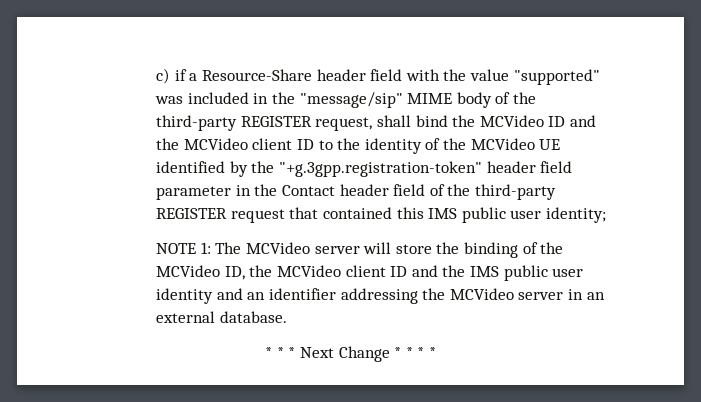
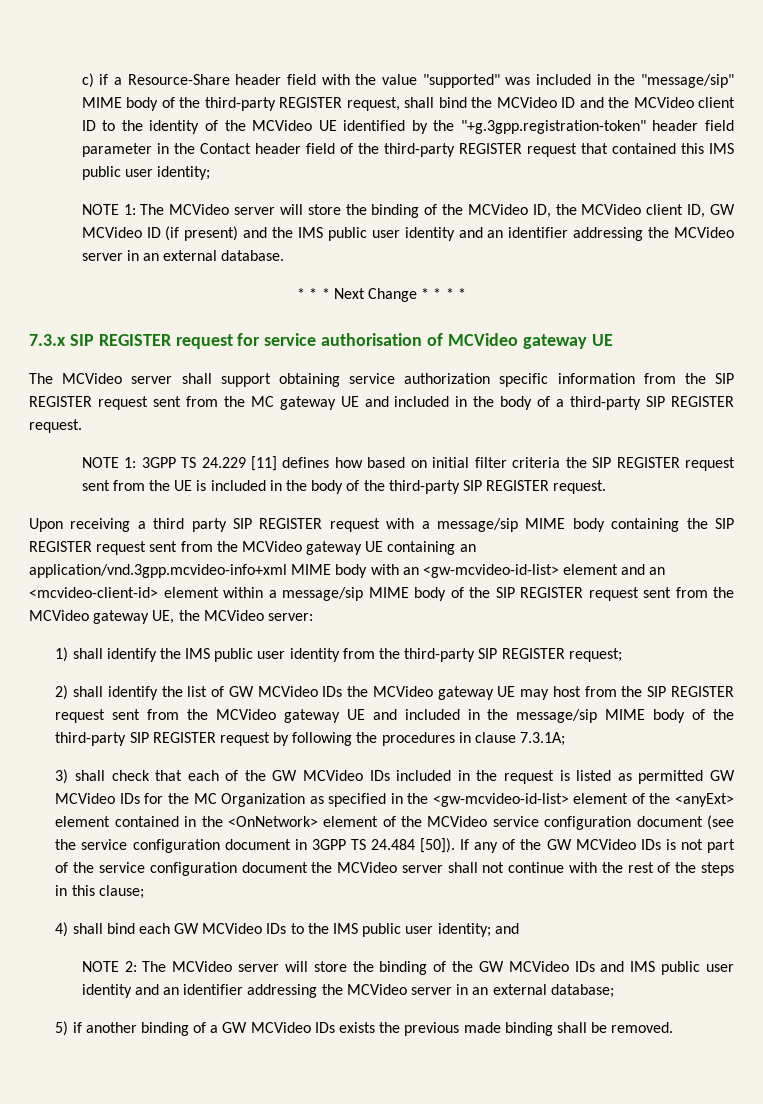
- NOTE 1: The MCVideo server will store the binding of the MCVideo ID, the MCVideo client ID and the IMS public user identity and an identifier addressing the MCVideo server in an external database.
+ NOTE 1: The MCVideo server will store the binding of the MCVideo ID, the MCVideo client ID, GW MCVideo ID (if present) and the IMS public user identity and an identifier addressing the MCVideo server in an external database.
+ 7.3.x SIP REGISTER request for service authorisation of MCVideo gateway UE
+ The MCVideo server shall support obtaining service authorization specific information from the SIP REGISTER request sent from the MC gateway UE and included in the body of a third-party SIP REGISTER request.
+ NOTE 1: 3GPP TS 24.229 [11] defines how based on initial filter criteria the SIP REGISTER request sent from the UE is included in the body of the third-party SIP REGISTER request.
+ Upon receiving a third party SIP REGISTER request with a message/sip MIME body containing the SIP REGISTER request sent from the MCVideo gateway UE containing an application/vnd.3gpp.mcvideo-info+xml MIME body with an <gw-mcvideo-id-list> element and an <mcvideo-client-id> element within a message/sip MIME body of the SIP REGISTER request sent from the MCVideo gateway UE, the MCVideo server:
+ 1) shall identify the IMS public user identity from the third-party SIP REGISTER request;
+ 2) shall identify the list of GW MCVideo IDs the MCVideo gateway UE may host from the SIP REGISTER request sent from the MCVideo gateway UE and included in the message/sip MIME body of the third-party SIP REGISTER request by following the procedures in clause 7.3.1A;
+ 3) shall check that each of the GW MCVideo IDs included in the request is listed as permitted GW MCVideo IDs for the MC Organization as specified in the <gw-mcvideo-id-list> element of the <anyExt> element contained in the <OnNetwork> element of the MCVideo service configuration document (see the service configuration document in 3GPP TS 24.484 [50]). If any of the GW MCVideo IDs is not part of the service configuration document the MCVideo server shall not continue with the rest of the steps in this clause;
+ 4) shall bind each GW MCVideo IDs to the IMS public user identity; and
+ NOTE 2: The MCVideo server will store the binding of the GW MCVideo IDs and IMS public user identity and an identifier addressing the MCVideo server in an external database;
+ 5) if another binding of a GW MCVideo IDs exists the previous made binding shall be removed.

